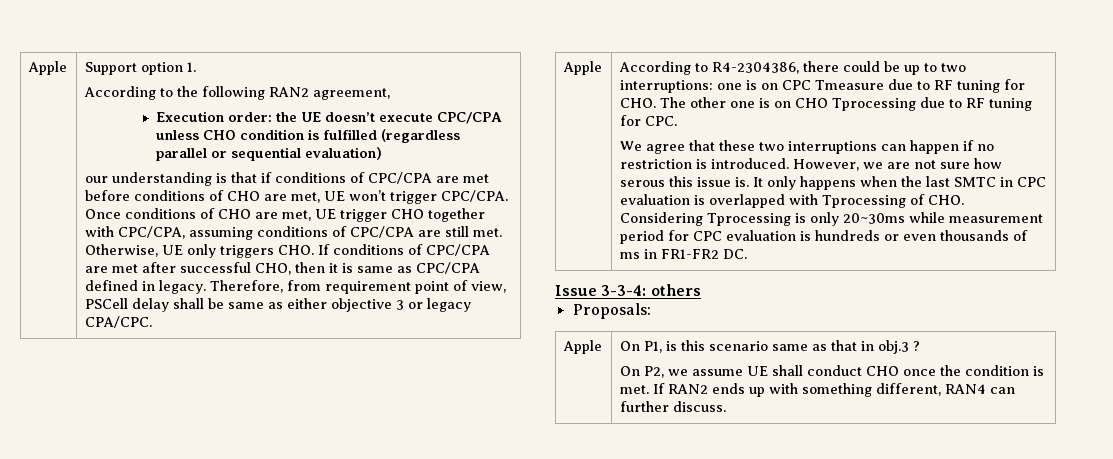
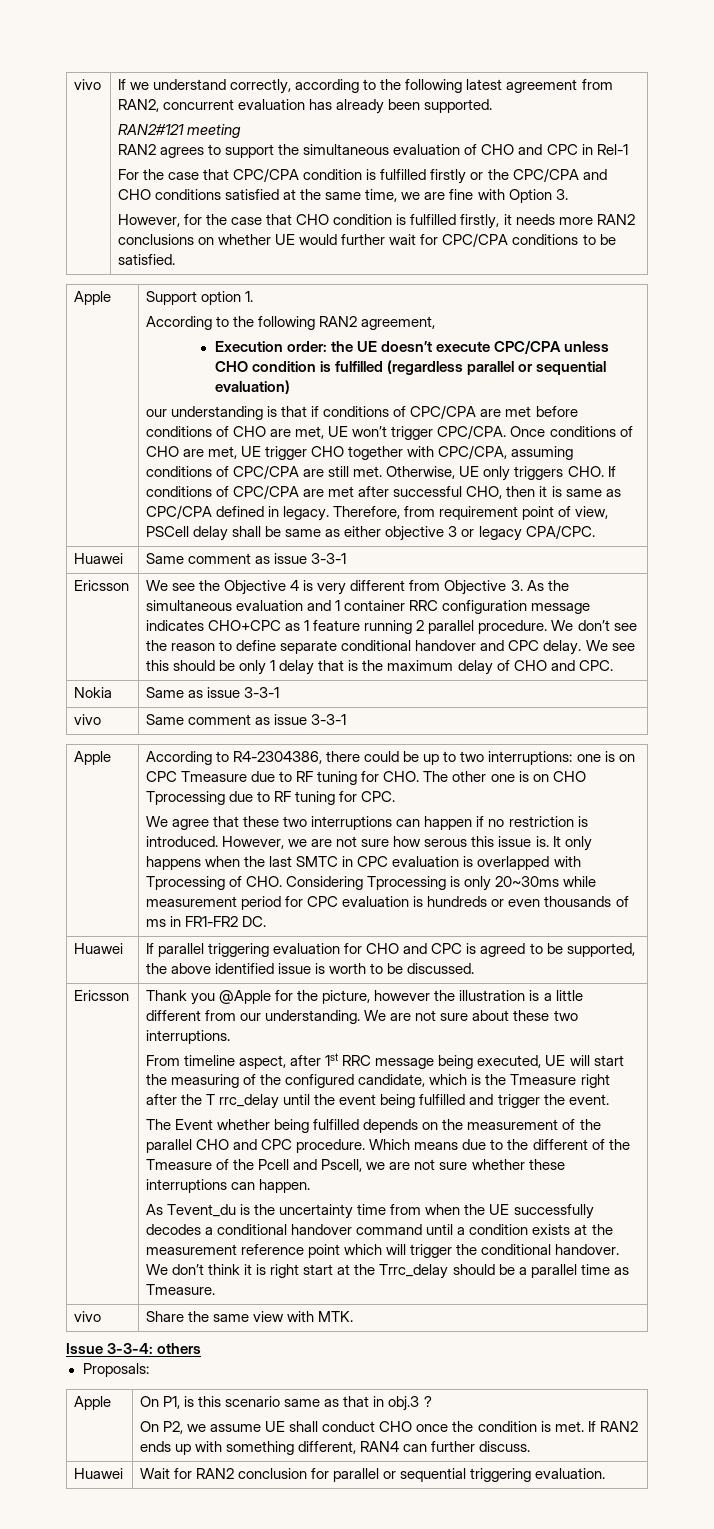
+ vivo | If we understand correctly, according to the following latest agreement from RAN2, concurrent evaluation has already been supported.
+ RAN2#121 meeting
+ RAN2 agrees to support the simultaneous evaluation of CHO and CPC in Rel-1
+ For the case that CPC/CPA condition is fulfilled firstly or the CPC/CPA and CHO conditions satisfied at the same time, we are fine with Option 3.
+ However, for the case that CHO condition is fulfilled firstly, it needs more RAN2 conclusions on whether UE would further wait for CPC/CPA conditions to be satisfied.
+ Huawei | Same comment as issue 3-3-1
+ Ericsson | We see the Objective 4 is very different from Objective 3. As the simultaneous evaluation and 1 container RRC configuration message indicates CHO+CPC as 1 feature running 2 parallel procedure. We don’t see the reason to define separate conditional handover and CPC delay. We see this should be only 1 delay that is the maximum delay of CHO and CPC.
+ Nokia | Same as issue 3-3-1
+ vivo | Same comment as issue 3-3-1
+ Huawei | If parallel triggering evaluation for CHO and CPC is agreed to be supported, the above identified issue is worth to be discussed.
+ Ericsson | Thank you @Apple for the picture, however the illustration is a little different from our understanding. We are not sure about these two interruptions.
+ From timeline aspect, after 1st RRC message being executed, UE will start the measuring of the configured candidate, which is the Tmeasure right after the T rrc_delay until the event being fulfilled and trigger the event.
+ The Event whether being fulfilled depends on the measurement of the parallel CHO and CPC procedure. Which means due to the different of the Tmeasure of the Pcell and Pscell, we are not sure whether these interruptions can happen.
+ As Tevent_du is the uncertainty time from when the UE successfully decodes a conditional handover command until a condition exists at the measurement reference point which will trigger the conditional handover. We don’t think it is right start at the Trrc_delay should be a parallel time as Tmeasure.
+ vivo | Share the same view with MTK.
+ Huawei | Wait for RAN2 conclusion for parallel or sequential triggering evaluation.

